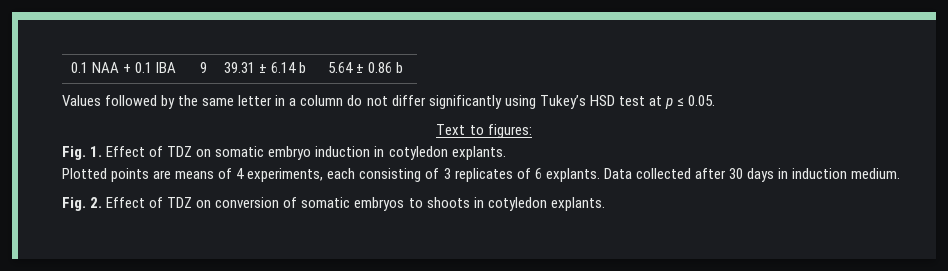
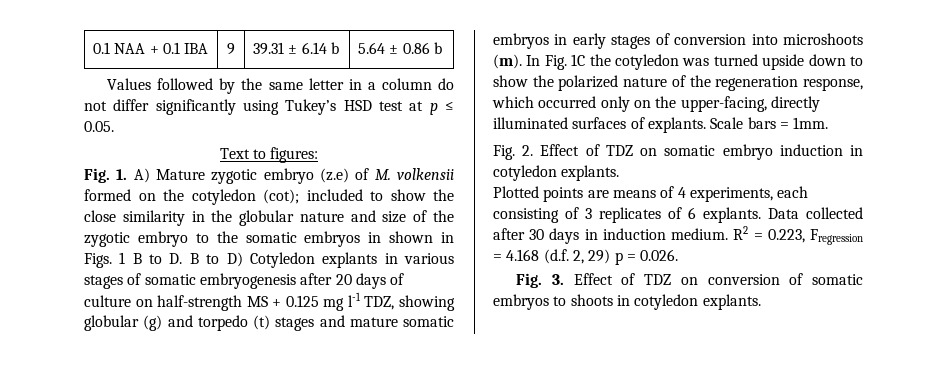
- Fig. 1. Effect of TDZ on somatic embryo induction in cotyledon explants.
+ Fig. 1. A) Mature zygotic embryo (z.e) of M. volkensii formed on the cotyledon (cot); included to show the close similarity in the globular nature and size of the zygotic embryo to the somatic embryos in shown in Figs. 1 B to D. B to D) Cotyledon explants in various stages of somatic embryogenesis after 20 days of culture on half-strength MS + 0.125 mg l-1 TDZ, showing globular (g) and torpedo (t) stages and mature somatic embryos in early stages of conversion into microshoots (m). In Fig. 1C the cotyledon was turned upside down to show the polarized nature of the regeneration response, which occurred only on the upper-facing, directly illuminated surfaces of explants. Scale bars = 1mm.
+ Fig. 2. Effect of TDZ on somatic embryo induction in cotyledon explants.
- Data collected after 30 days in induction medium.
- Fig. 2. Effect of TDZ on conversion of somatic embryos to shoots in cotyledon explants.
+ Data collected after 30 days in induction medium. R2 = 0.223, Fregression = 4.168 (d.f. 2, 29) p = 0.026.
+ Fig. 3. Effect of TDZ on conversion of somatic embryos to shoots in cotyledon explants.

